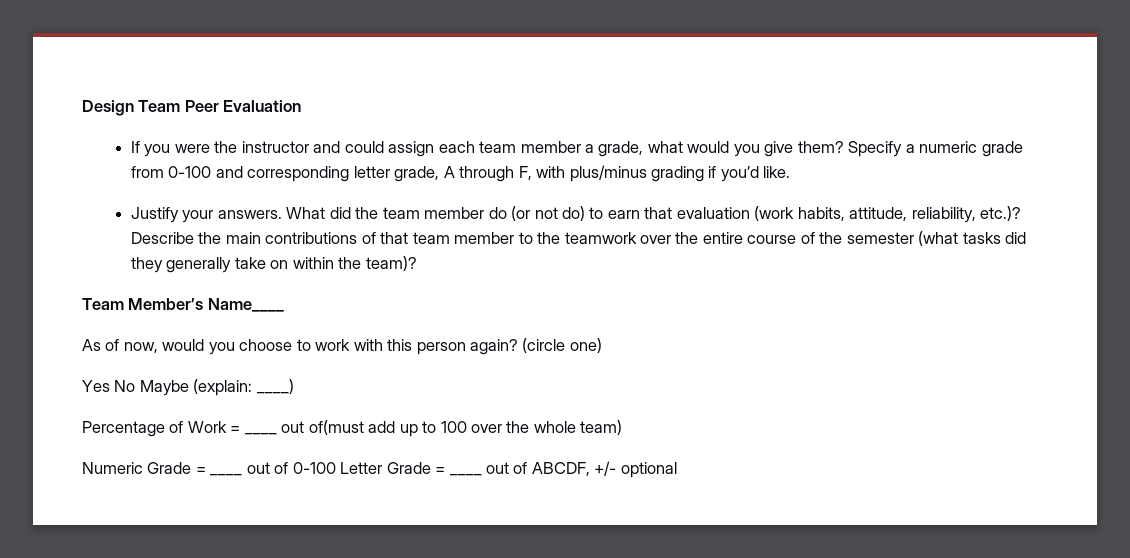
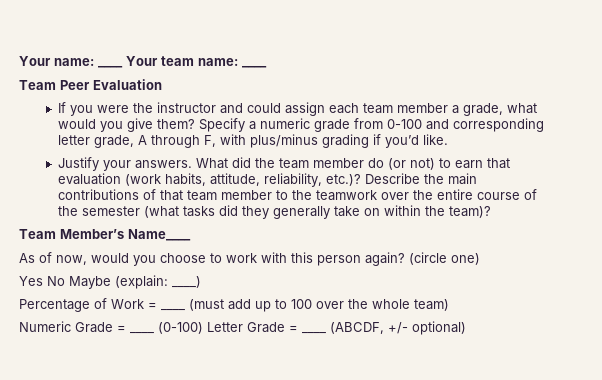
- Design Team Peer Evaluation
+ Your name: ____ Your team name: ____
+ Team Peer Evaluation
- What did the team member do (or not do) to earn that evaluation (work habits, attitude, reliability, etc.)?
+ What did the team member do (or not) to earn that evaluation (work habits, attitude, reliability, etc.)?
- Percentage of Work = ____ out of(must add up to 100 over the whole team)
+ Percentage of Work = ____ (must add up to 100 over the whole team)
- Numeric Grade = ____ out of 0-100 Letter Grade = ____ out of ABCDF, +/- optional
+ Numeric Grade = ____ (0-100) Letter Grade = ____ (ABCDF, +/- optional)

